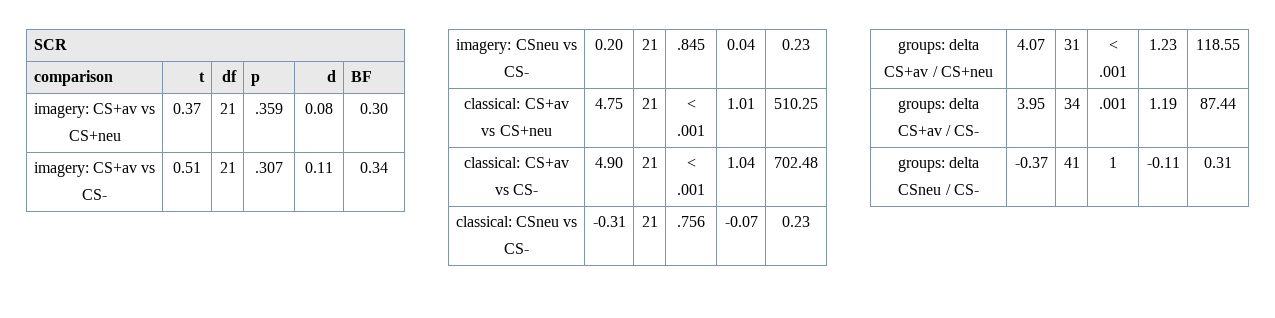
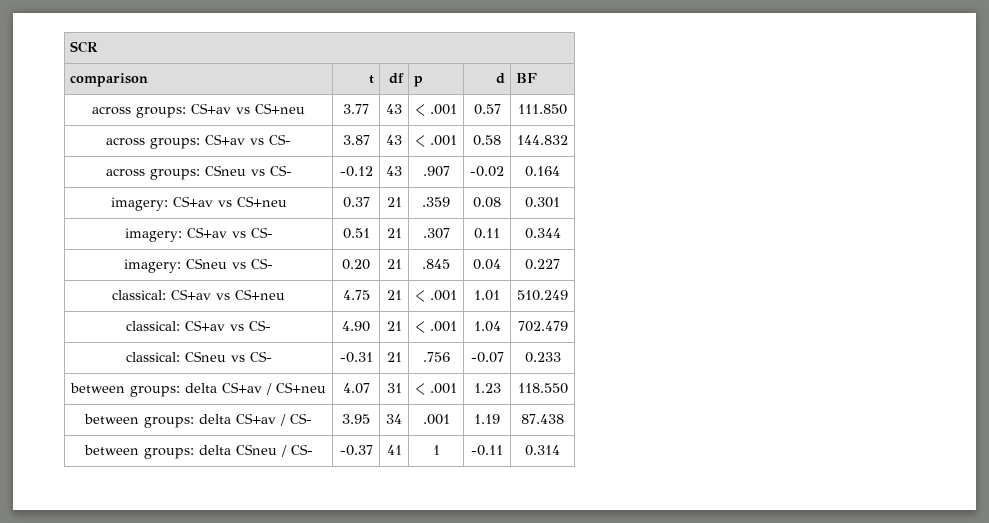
+ across groups: CS+av vs CS+neu | 3.77 | 43 | < .001 | 0.57 | 111.850
+ across groups: CS+av vs CS- | 3.87 | 43 | < .001 | 0.58 | 144.832
+ across groups: CSneu vs CS- | -0.12 | 43 | .907 | -0.02 | 0.164
- imagery: CS+av vs CS+neu | 0.37 | 21 | .359 | 0.08 | 0.30
+ imagery: CS+av vs CS+neu | 0.37 | 21 | .359 | 0.08 | 0.301
- imagery: CS+av vs CS- | 0.51 | 21 | .307 | 0.11 | 0.34
+ imagery: CS+av vs CS- | 0.51 | 21 | .307 | 0.11 | 0.344
- imagery: CSneu vs CS- | 0.20 | 21 | .845 | 0.04 | 0.23
+ imagery: CSneu vs CS- | 0.20 | 21 | .845 | 0.04 | 0.227
- classical: CS+av vs CS+neu | 4.75 | 21 | < .001 | 1.01 | 510.25
+ classical: CS+av vs CS+neu | 4.75 | 21 | < .001 | 1.01 | 510.249
- classical: CS+av vs CS- | 4.90 | 21 | < .001 | 1.04 | 702.48
+ classical: CS+av vs CS- | 4.90 | 21 | < .001 | 1.04 | 702.479
- classical: CSneu vs CS- | -0.31 | 21 | .756 | -0.07 | 0.23
- groups: delta CS+av / CS+neu | 4.07 | 31 | < .001 | 1.23 | 118.55
- groups: delta CS+av / CS- | 3.95 | 34 | .001 | 1.19 | 87.44
- groups: delta CSneu / CS- | -0.37 | 41 | 1 | -0.11 | 0.31
+ classical: CSneu vs CS- | -0.31 | 21 | .756 | -0.07 | 0.233
+ between groups: delta CS+av / CS+neu | 4.07 | 31 | < .001 | 1.23 | 118.550
+ between groups: delta CS+av / CS- | 3.95 | 34 | .001 | 1.19 | 87.438
+ between groups: delta CSneu / CS- | -0.37 | 41 | 1 | -0.11 | 0.314

